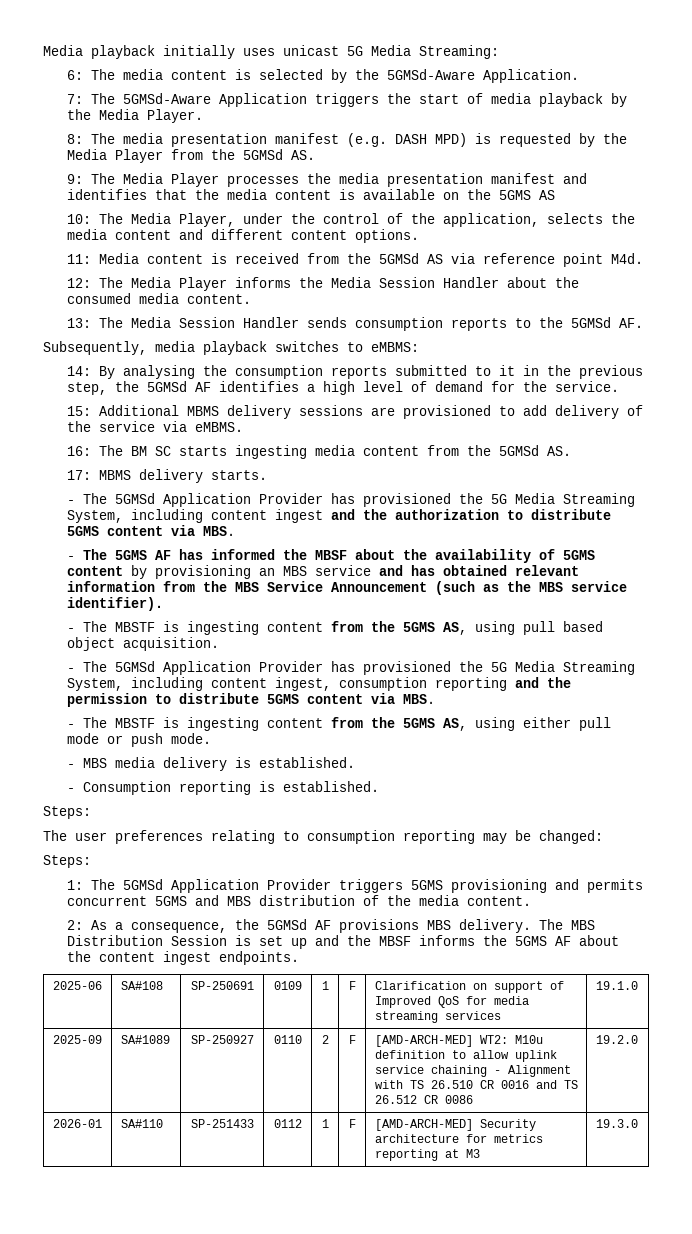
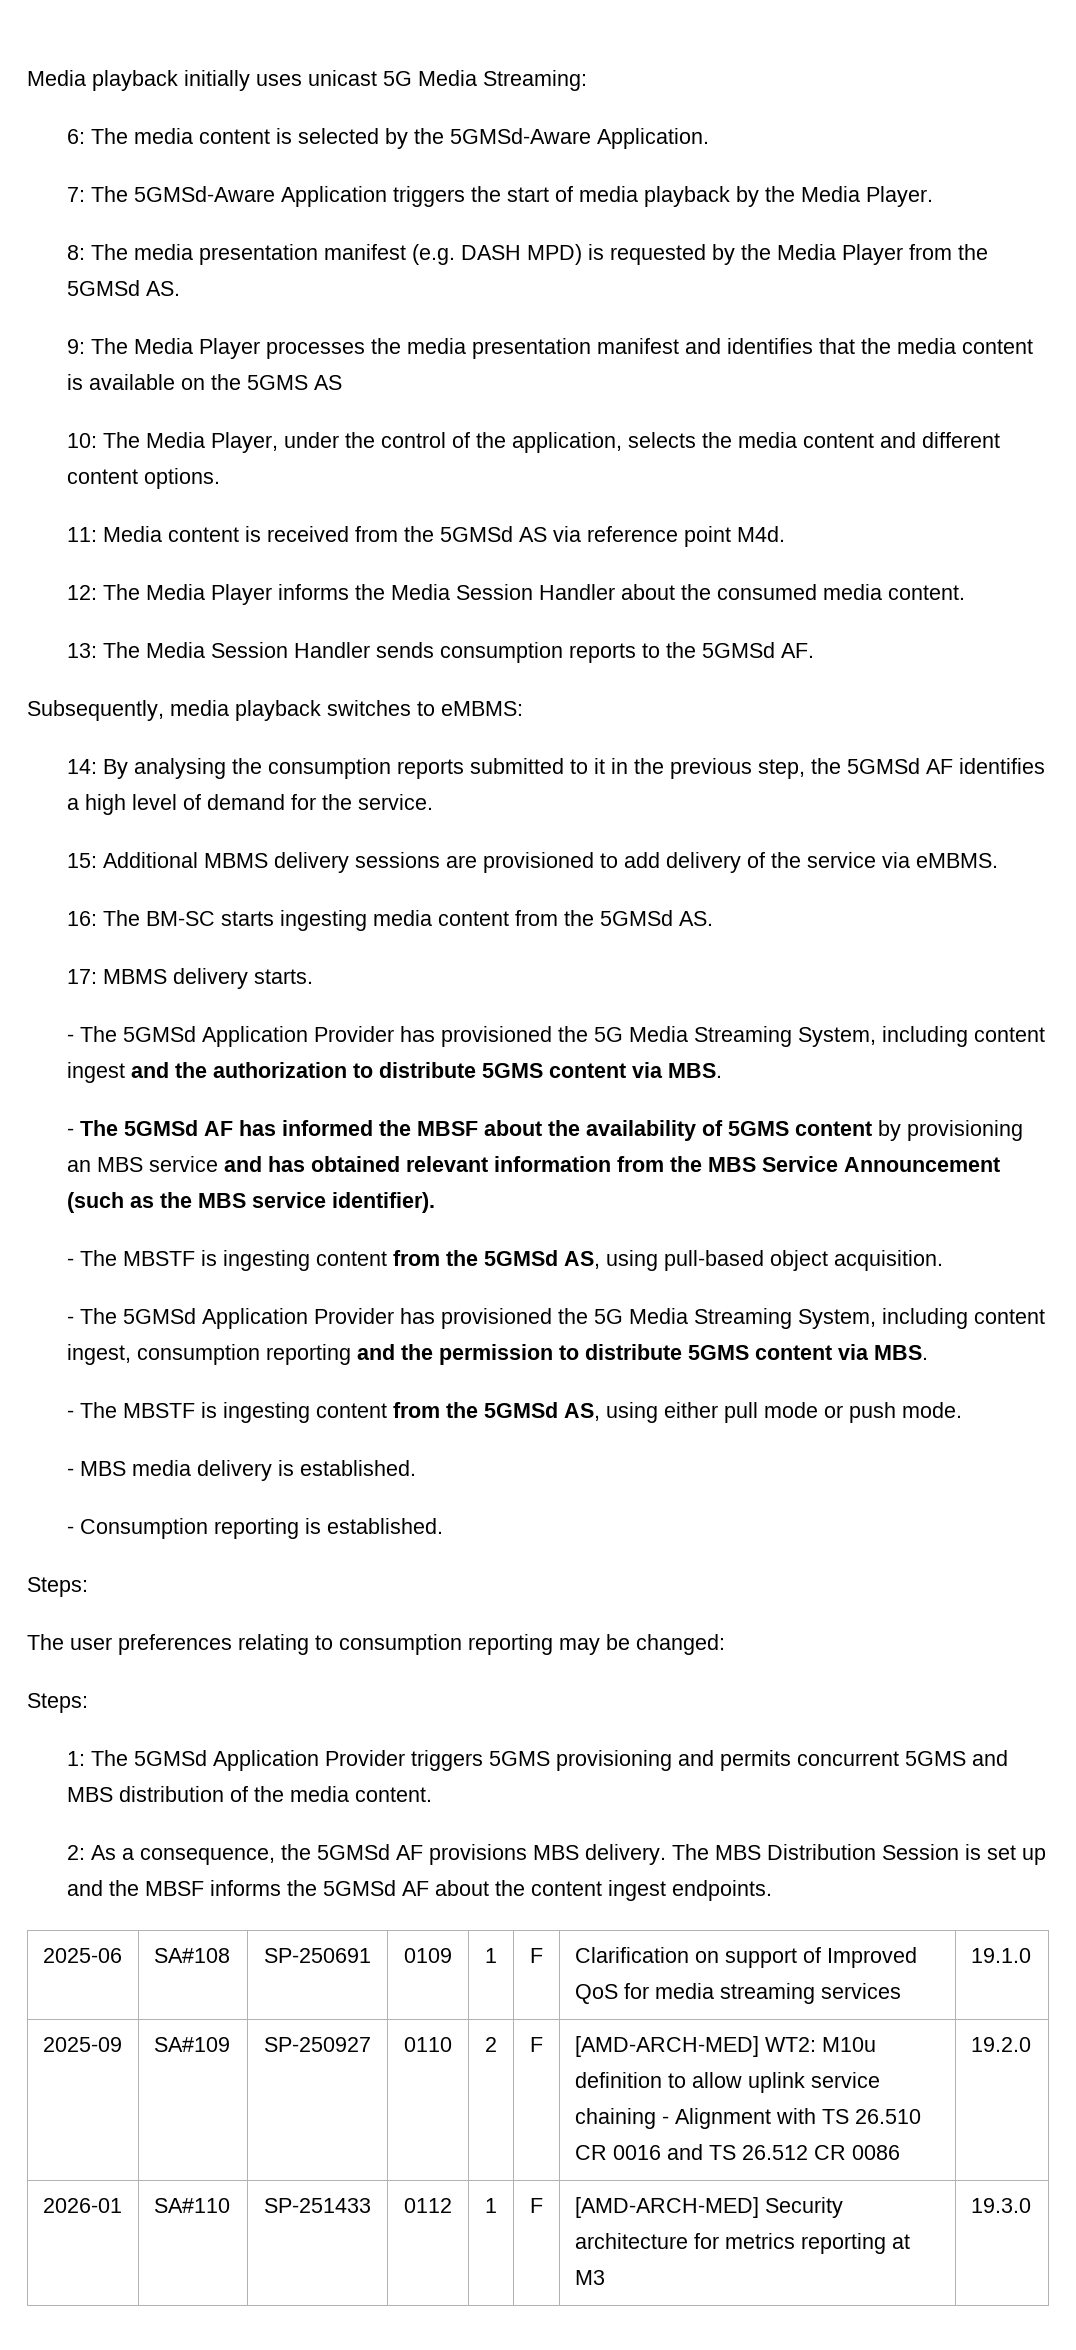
- 16: The BM SC starts ingesting media content from the 5GMSd AS.
+ 16: The BM-SC starts ingesting media content from the 5GMSd AS.
- - The 5GMS AF has informed the MBSF about the availability of 5GMS content by provisioning an MBS service and has obtained relevant information from the MBS Service Announcement (such as the MBS service identifier).
+ - The 5GMSd AF has informed the MBSF about the availability of 5GMS content by provisioning an MBS service and has obtained relevant information from the MBS Service Announcement (such as the MBS service identifier).
- - The MBSTF is ingesting content from the 5GMS AS, using pull based object acquisition.
+ - The MBSTF is ingesting content from the 5GMSd AS, using pull-based object acquisition.
- - The MBSTF is ingesting content from the 5GMS AS, using either pull mode or push mode.
+ - The MBSTF is ingesting content from the 5GMSd AS, using either pull mode or push mode.
- The MBS Distribution Session is set up and the MBSF informs the 5GMS AF about the content ingest endpoints.
+ The MBS Distribution Session is set up and the MBSF informs the 5GMSd AF about the content ingest endpoints.
- 2025-09 | SA#1089 | SP-250927 | 0110 | 2 | F | [AMD-ARCH-MED] WT2: M10u definition to allow uplink service chaining - Alignment with TS 26.510 CR 0016 and TS 26.512 CR 0086 | 19.2.0
+ 2025-09 | SA#109 | SP-250927 | 0110 | 2 | F | [AMD-ARCH-MED] WT2: M10u definition to allow uplink service chaining - Alignment with TS 26.510 CR 0016 and TS 26.512 CR 0086 | 19.2.0

